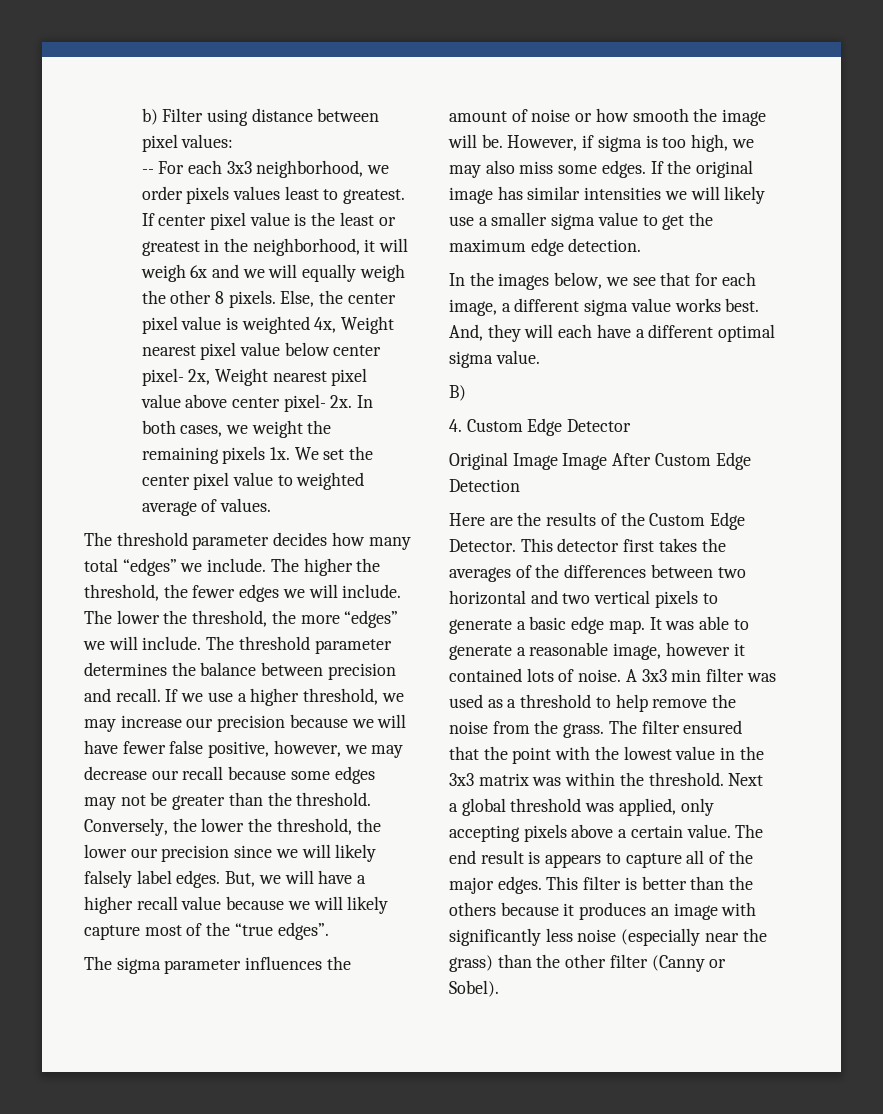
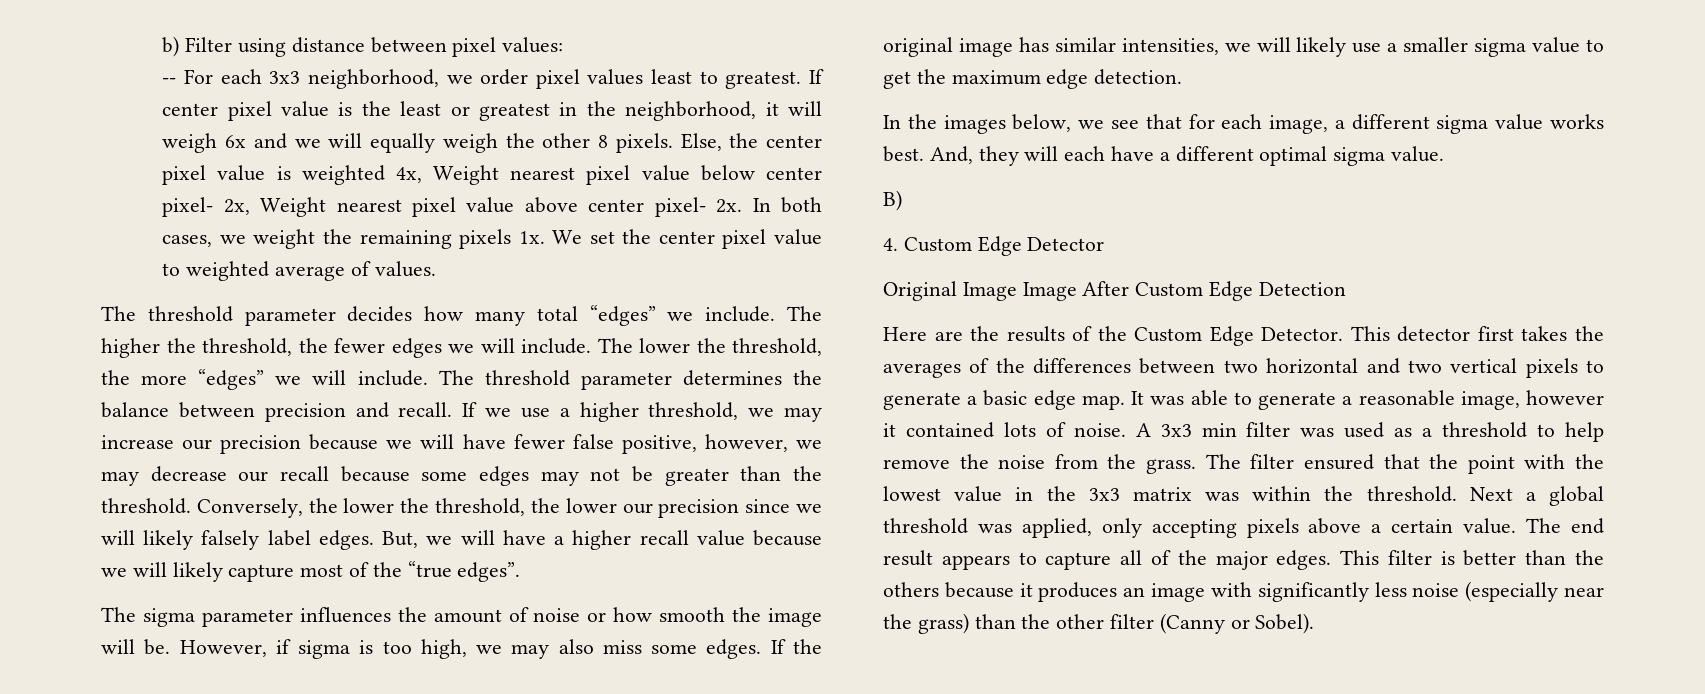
- -- For each 3x3 neighborhood, we order pixels values least to greatest.
+ -- For each 3x3 neighborhood, we order pixel values least to greatest.
- If the original image has similar intensities we will likely use a smaller sigma value to get the maximum edge detection.
+ If the original image has similar intensities, we will likely use a smaller sigma value to get the maximum edge detection.
- The end result is appears to capture all of the major edges.
+ The end result appears to capture all of the major edges.

